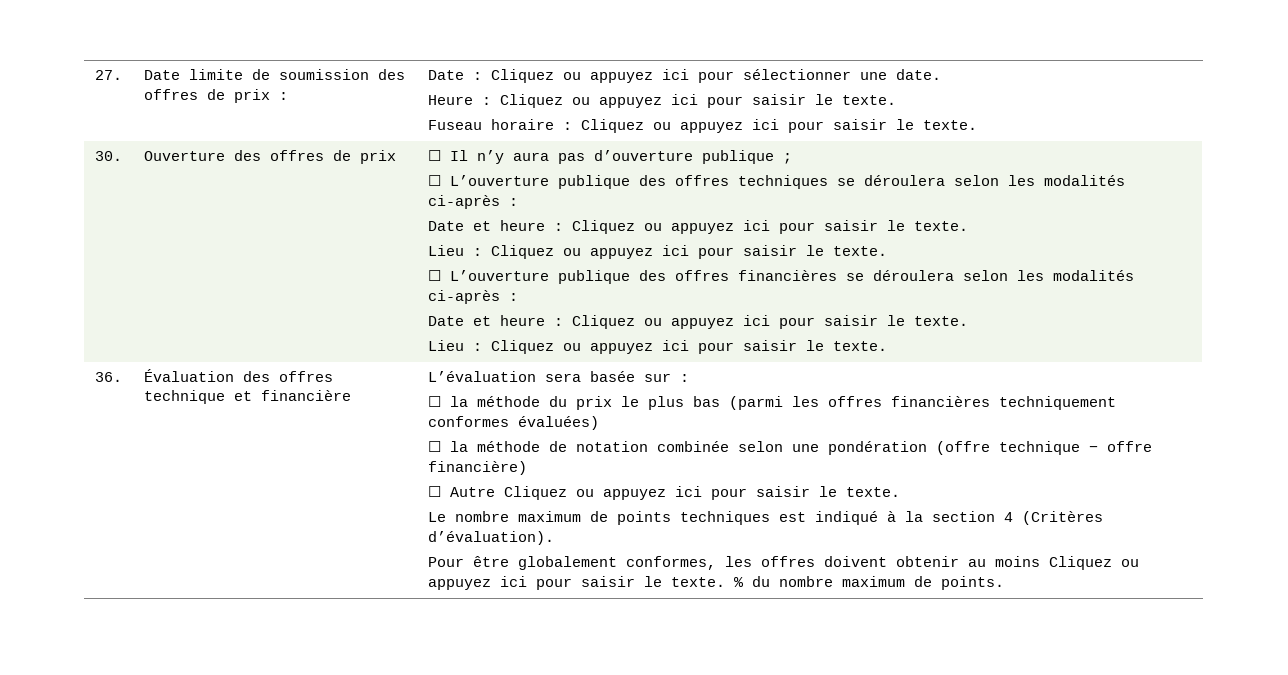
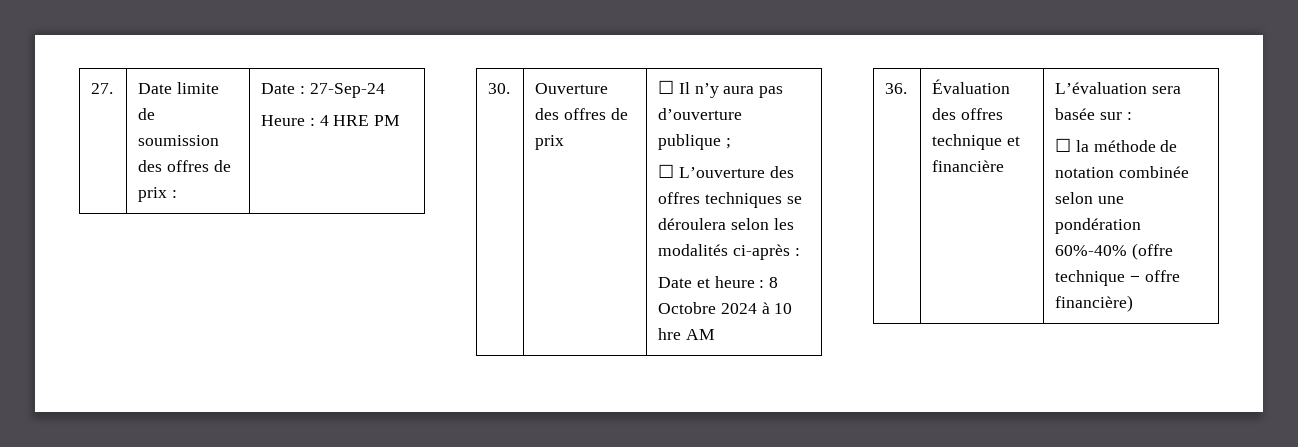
- Date : Cliquez ou appuyez ici pour sélectionner une date.
- Heure : Cliquez ou appuyez ici pour saisir le texte.
- Fuseau horaire : Cliquez ou appuyez ici pour saisir le texte.
+ Date : 27-Sep-24
+ Heure : 4 HRE PM
- ☐ L’ouverture publique des offres techniques se déroulera selon les modalités ci-après :
- Date et heure : Cliquez ou appuyez ici pour saisir le texte.
- Lieu : Cliquez ou appuyez ici pour saisir le texte.
- ☐ L’ouverture publique des offres financières se déroulera selon les modalités ci-après :
- Date et heure : Cliquez ou appuyez ici pour saisir le texte.
- Lieu : Cliquez ou appuyez ici pour saisir le texte.
+ ☐ L’ouverture des offres techniques se déroulera selon les modalités ci-après :
+ Date et heure : 8 Octobre 2024 à 10 hre AM
- ☐ la méthode du prix le plus bas (parmi les offres financières techniquement conformes évaluées)
- ☐ la méthode de notation combinée selon une pondération (offre technique − offre financière)
+ ☐ la méthode de notation combinée selon une pondération 60%-40% (offre technique − offre financière)
- ☐ Autre Cliquez ou appuyez ici pour saisir le texte.
- Le nombre maximum de points techniques est indiqué à la section 4 (Critères d’évaluation).
- Pour être globalement conformes, les offres doivent obtenir au moins Cliquez ou appuyez ici pour saisir le texte. % du nombre maximum de points.

